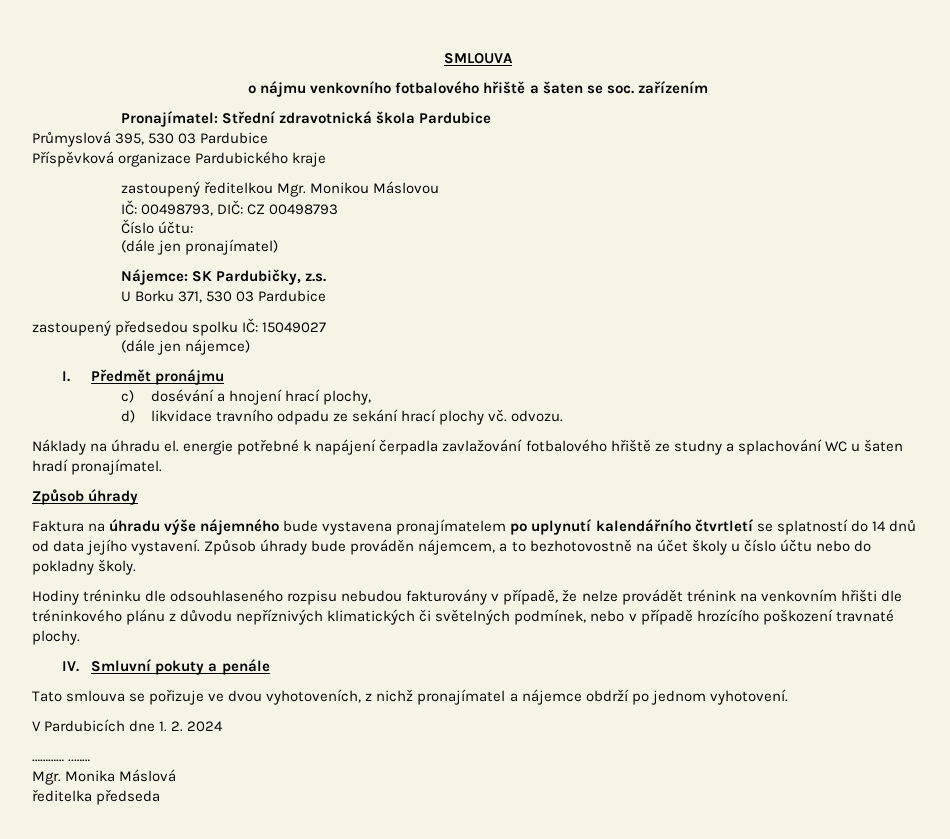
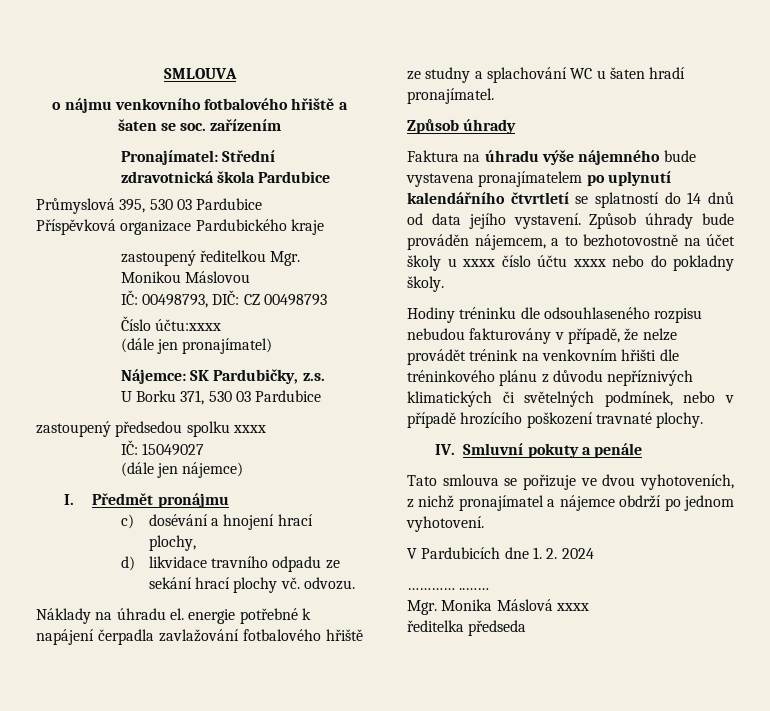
- Číslo účtu:
+ Číslo účtu:xxxx
- zastoupený předsedou spolku IČ: 15049027
+ zastoupený předsedou spolku xxxx
+ IČ: 15049027
- Způsob úhrady bude prováděn nájemcem, a to bezhotovostně na účet školy u číslo účtu nebo do pokladny školy.
+ Způsob úhrady bude prováděn nájemcem, a to bezhotovostně na účet školy u xxxx číslo účtu xxxx nebo do pokladny školy.
- Mgr. Monika Máslová
+ Mgr. Monika Máslová xxxx

